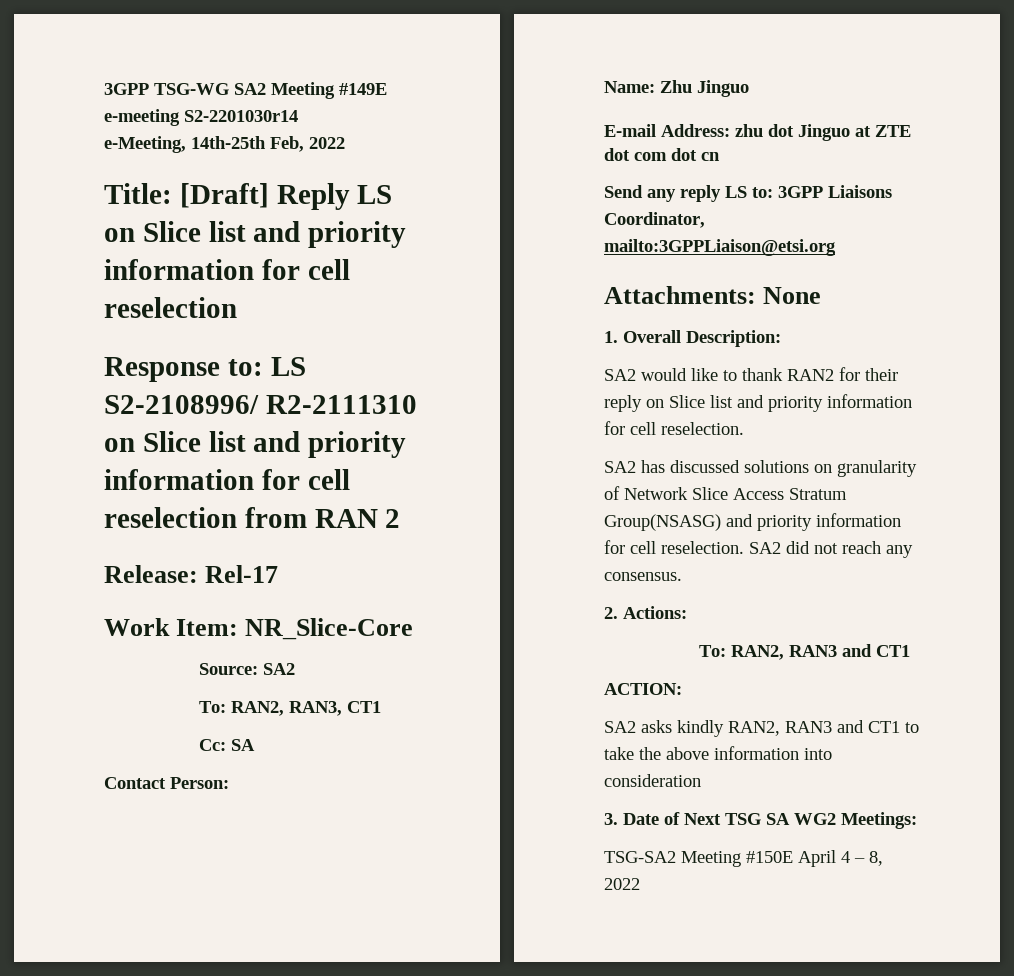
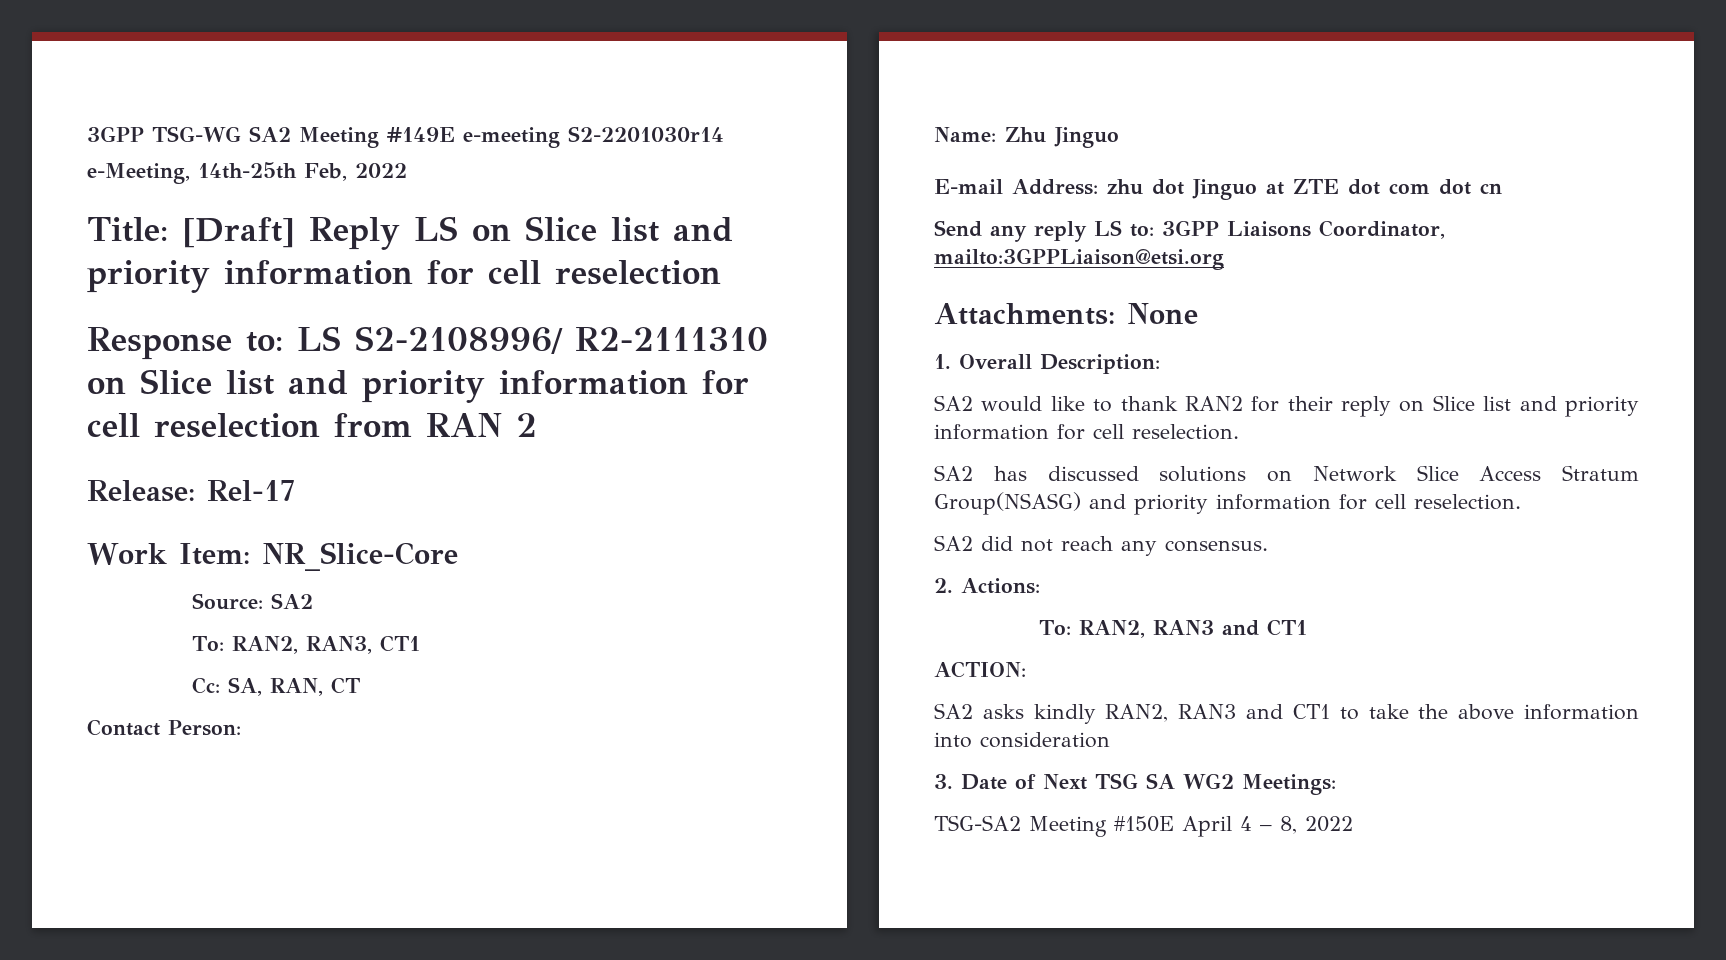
- Cc: SA
+ Cc: SA, RAN, CT
- SA2 has discussed solutions on granularity of Network Slice Access Stratum Group(NSASG) and priority information for cell reselection. SA2 did not reach any consensus.
+ SA2 has discussed solutions on Network Slice Access Stratum Group(NSASG) and priority information for cell reselection.
+ SA2 did not reach any consensus.

